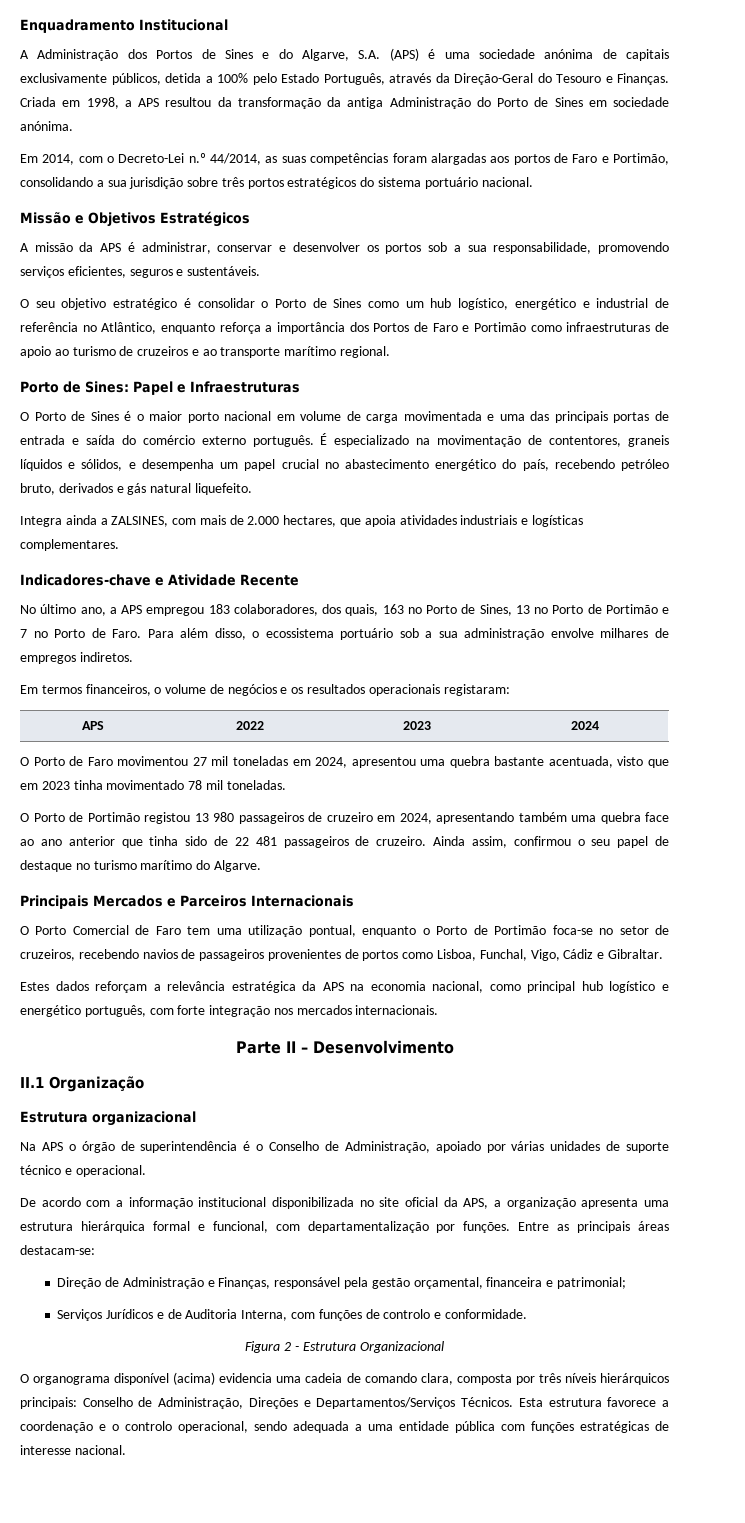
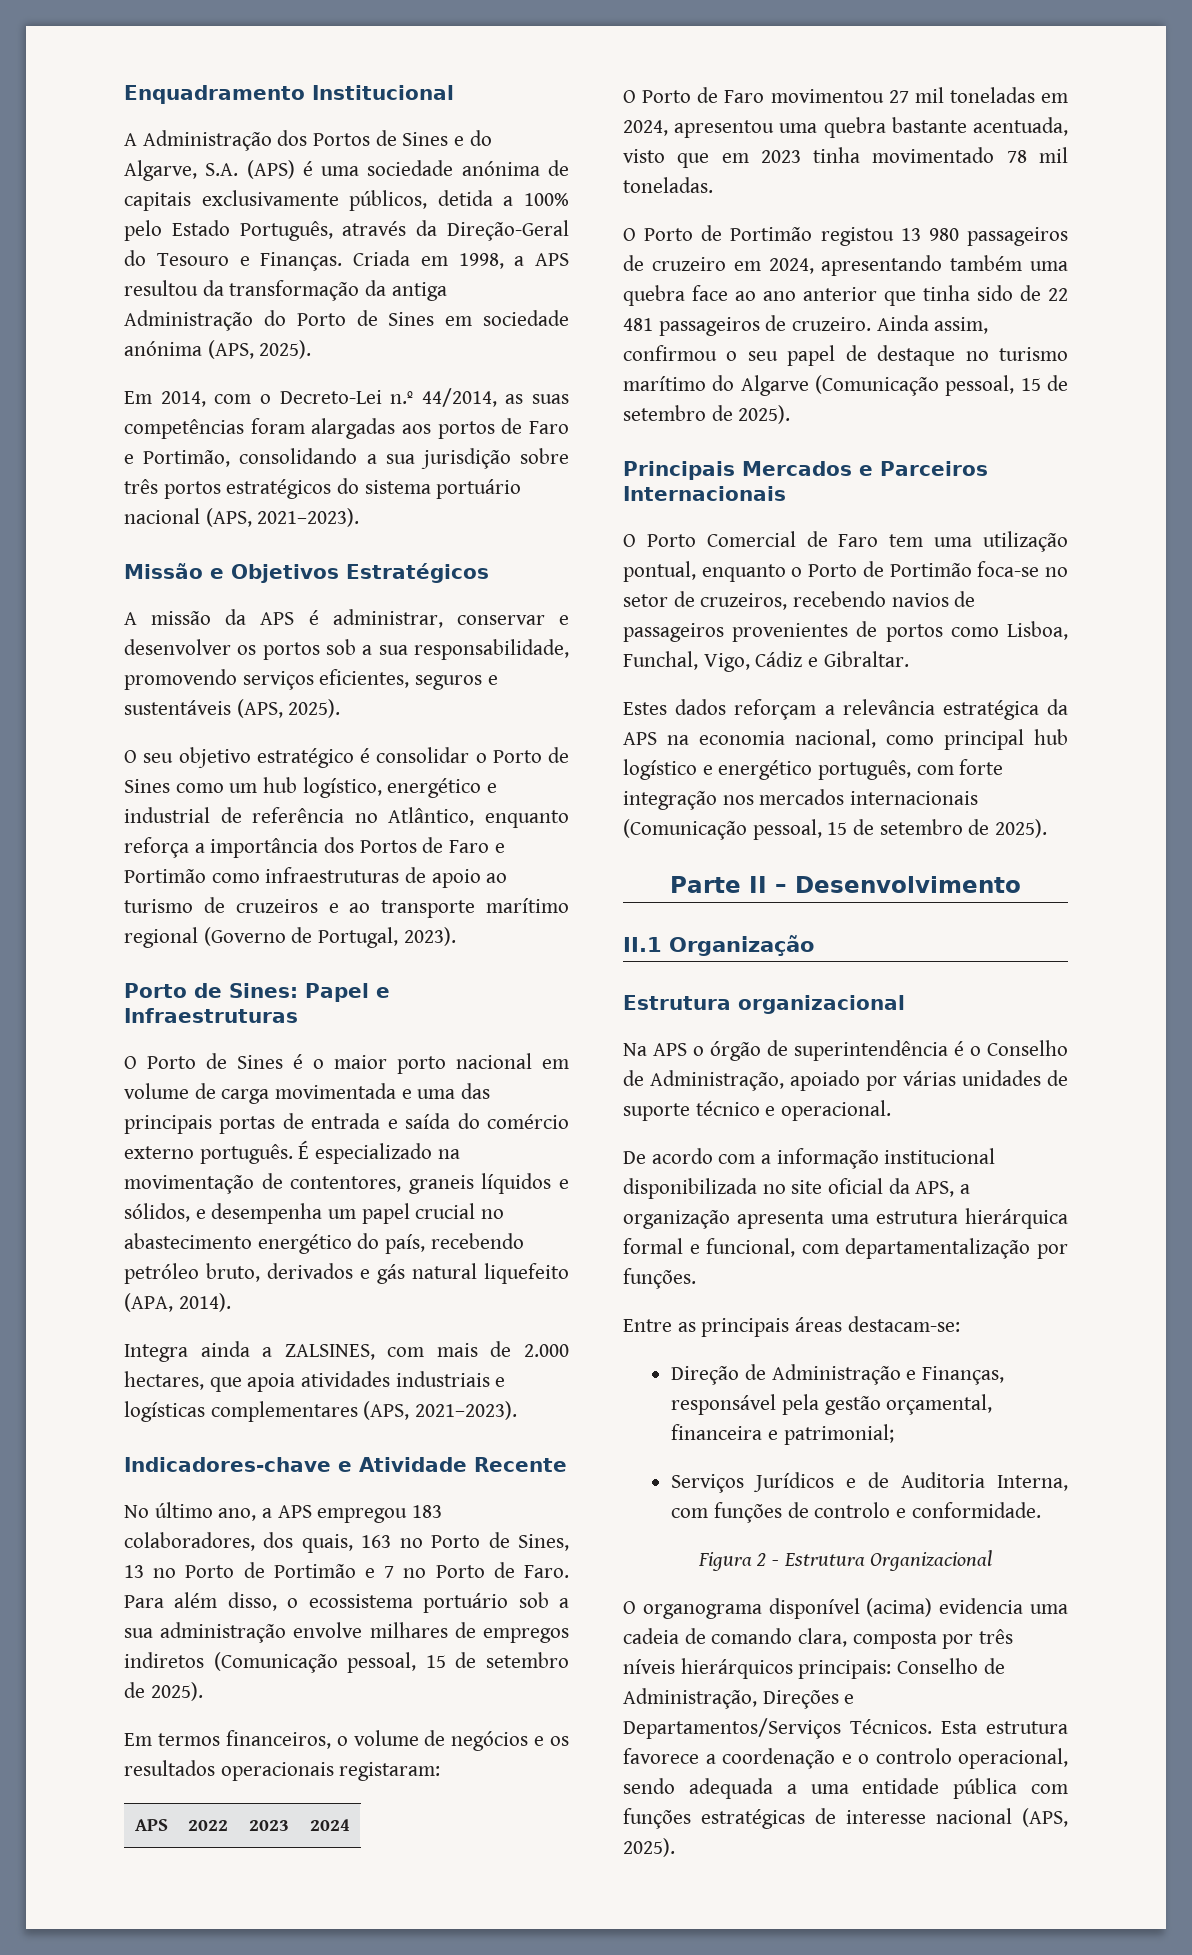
- Criada em 1998, a APS resultou da transformação da antiga Administração do Porto de Sines em sociedade anónima.
+ Criada em 1998, a APS resultou da transformação da antiga Administração do Porto de Sines em sociedade anónima (APS, 2025).
- Em 2014, com o Decreto-Lei n.º 44/2014, as suas competências foram alargadas aos portos de Faro e Portimão, consolidando a sua jurisdição sobre três portos estratégicos do sistema portuário nacional.
+ Em 2014, com o Decreto-Lei n.º 44/2014, as suas competências foram alargadas aos portos de Faro e Portimão, consolidando a sua jurisdição sobre três portos estratégicos do sistema portuário nacional (APS, 2021–2023).
- A missão da APS é administrar, conservar e desenvolver os portos sob a sua responsabilidade, promovendo serviços eficientes, seguros e sustentáveis.
+ A missão da APS é administrar, conservar e desenvolver os portos sob a sua responsabilidade, promovendo serviços eficientes, seguros e sustentáveis (APS, 2025).
- O seu objetivo estratégico é consolidar o Porto de Sines como um hub logístico, energético e industrial de referência no Atlântico, enquanto reforça a importância dos Portos de Faro e Portimão como infraestruturas de apoio ao turismo de cruzeiros e ao transporte marítimo regional.
+ O seu objetivo estratégico é consolidar o Porto de Sines como um hub logístico, energético e industrial de referência no Atlântico, enquanto reforça a importância dos Portos de Faro e Portimão como infraestruturas de apoio ao turismo de cruzeiros e ao transporte marítimo regional (Governo de Portugal, 2023).
- É especializado na movimentação de contentores, graneis líquidos e sólidos, e desempenha um papel crucial no abastecimento energético do país, recebendo petróleo bruto, derivados e gás natural liquefeito.
+ É especializado na movimentação de contentores, graneis líquidos e sólidos, e desempenha um papel crucial no abastecimento energético do país, recebendo petróleo bruto, derivados e gás natural liquefeito (APA, 2014).
- Integra ainda a ZALSINES, com mais de 2.000 hectares, que apoia atividades industriais e logísticas complementares.
+ Integra ainda a ZALSINES, com mais de 2.000 hectares, que apoia atividades industriais e logísticas complementares (APS, 2021–2023).
- Para além disso, o ecossistema portuário sob a sua administração envolve milhares de empregos indiretos.
+ Para além disso, o ecossistema portuário sob a sua administração envolve milhares de empregos indiretos (Comunicação pessoal, 15 de setembro de 2025).
- Ainda assim, confirmou o seu papel de destaque no turismo marítimo do Algarve.
+ Ainda assim, confirmou o seu papel de destaque no turismo marítimo do Algarve (Comunicação pessoal, 15 de setembro de 2025).
- Estes dados reforçam a relevância estratégica da APS na economia nacional, como principal hub logístico e energético português, com forte integração nos mercados internacionais.
+ Estes dados reforçam a relevância estratégica da APS na economia nacional, como principal hub logístico e energético português, com forte integração nos mercados internacionais (Comunicação pessoal, 15 de setembro de 2025).
- De acordo com a informação institucional disponibilizada no site oficial da APS, a organização apresenta uma estrutura hierárquica formal e funcional, com departamentalização por funções. Entre as principais áreas destacam-se:
+ De acordo com a informação institucional disponibilizada no site oficial da APS, a organização apresenta uma estrutura hierárquica formal e funcional, com departamentalização por funções.
+ Entre as principais áreas destacam-se:
- Esta estrutura favorece a coordenação e o controlo operacional, sendo adequada a uma entidade pública com funções estratégicas de interesse nacional.
+ Esta estrutura favorece a coordenação e o controlo operacional, sendo adequada a uma entidade pública com funções estratégicas de interesse nacional (APS, 2025).

